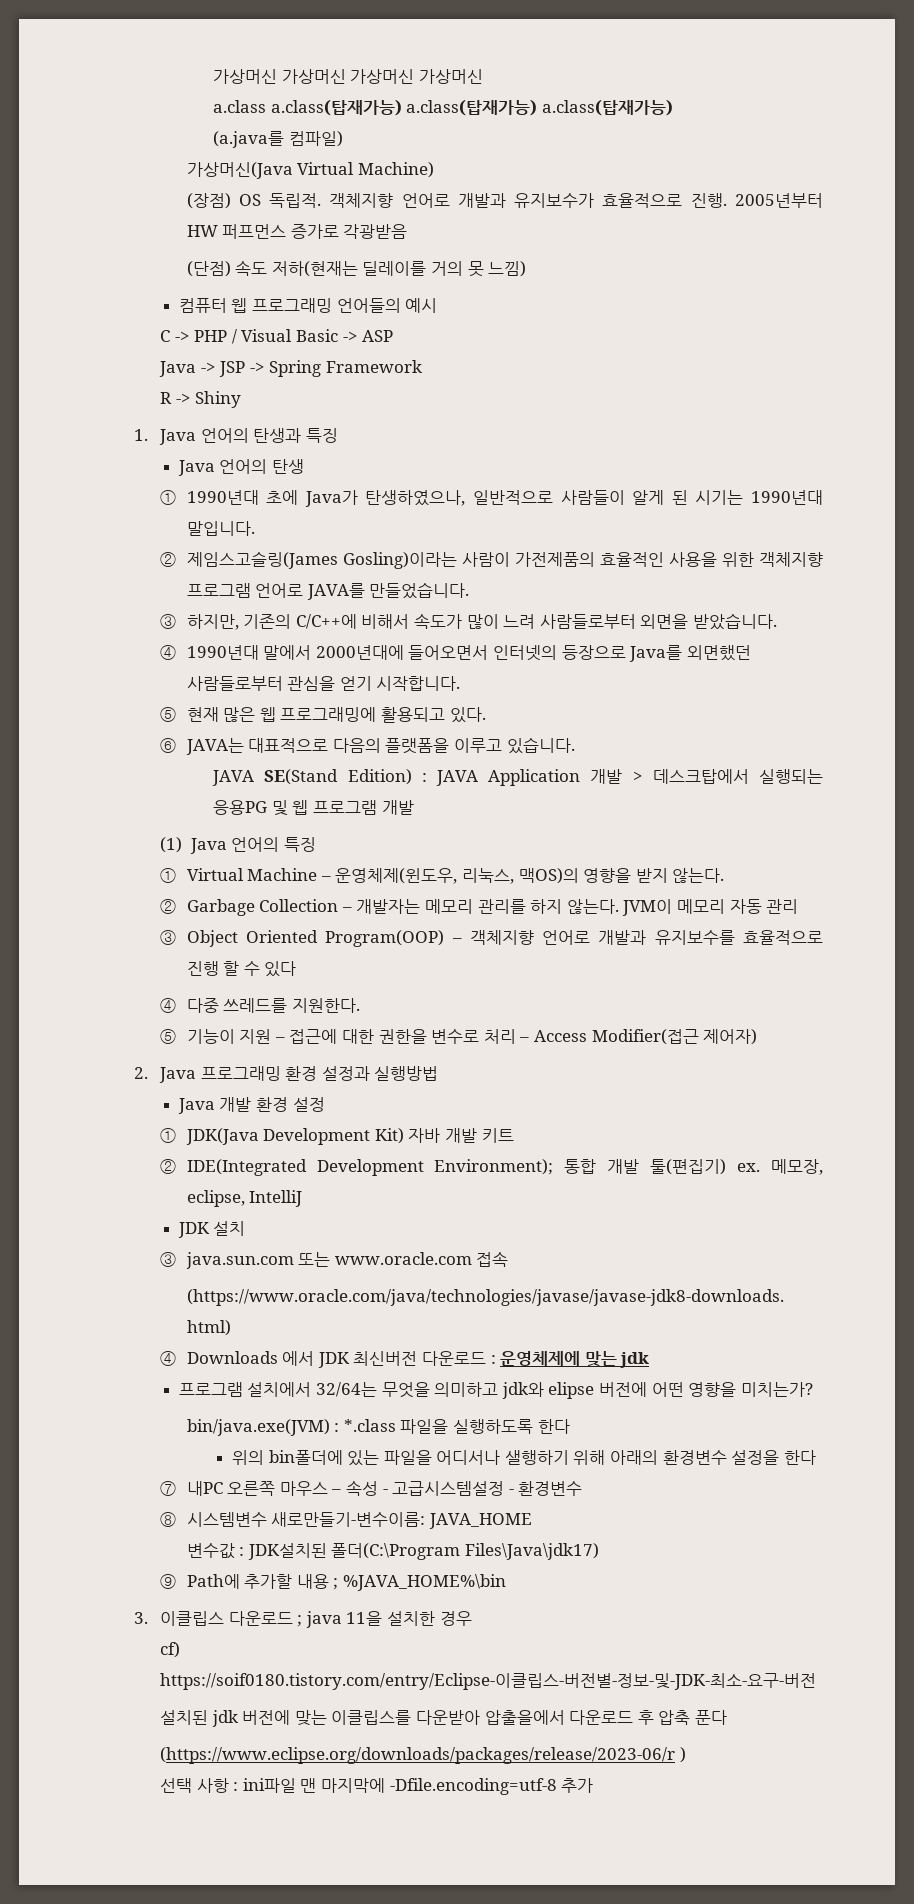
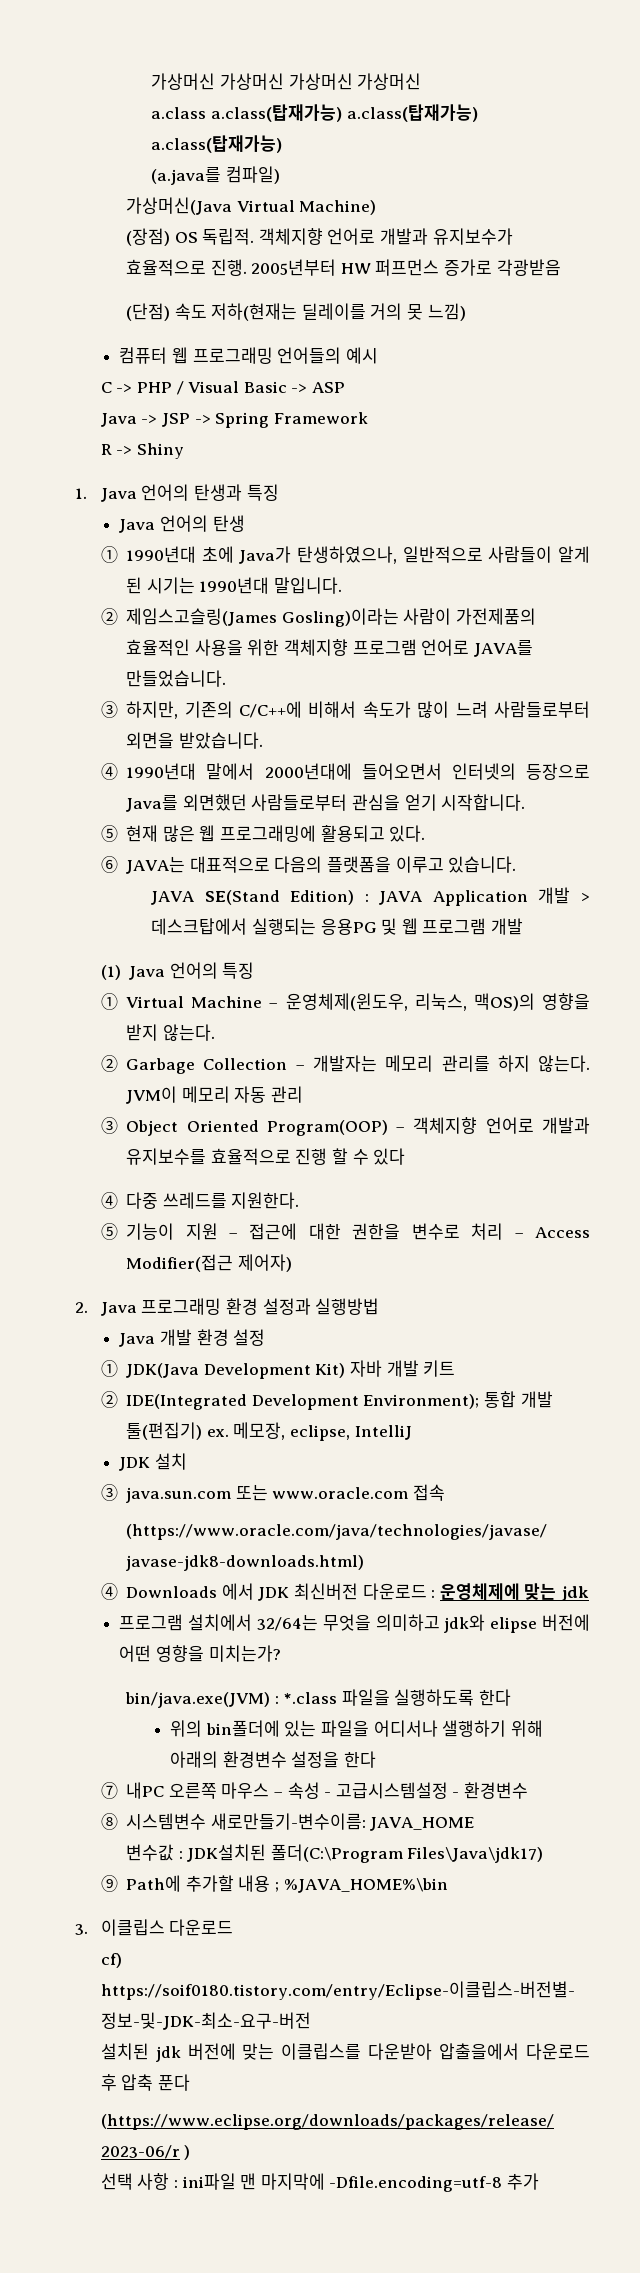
- 3. 이클립스 다운로드 ; java 11을 설치한 경우
+ 3. 이클립스 다운로드

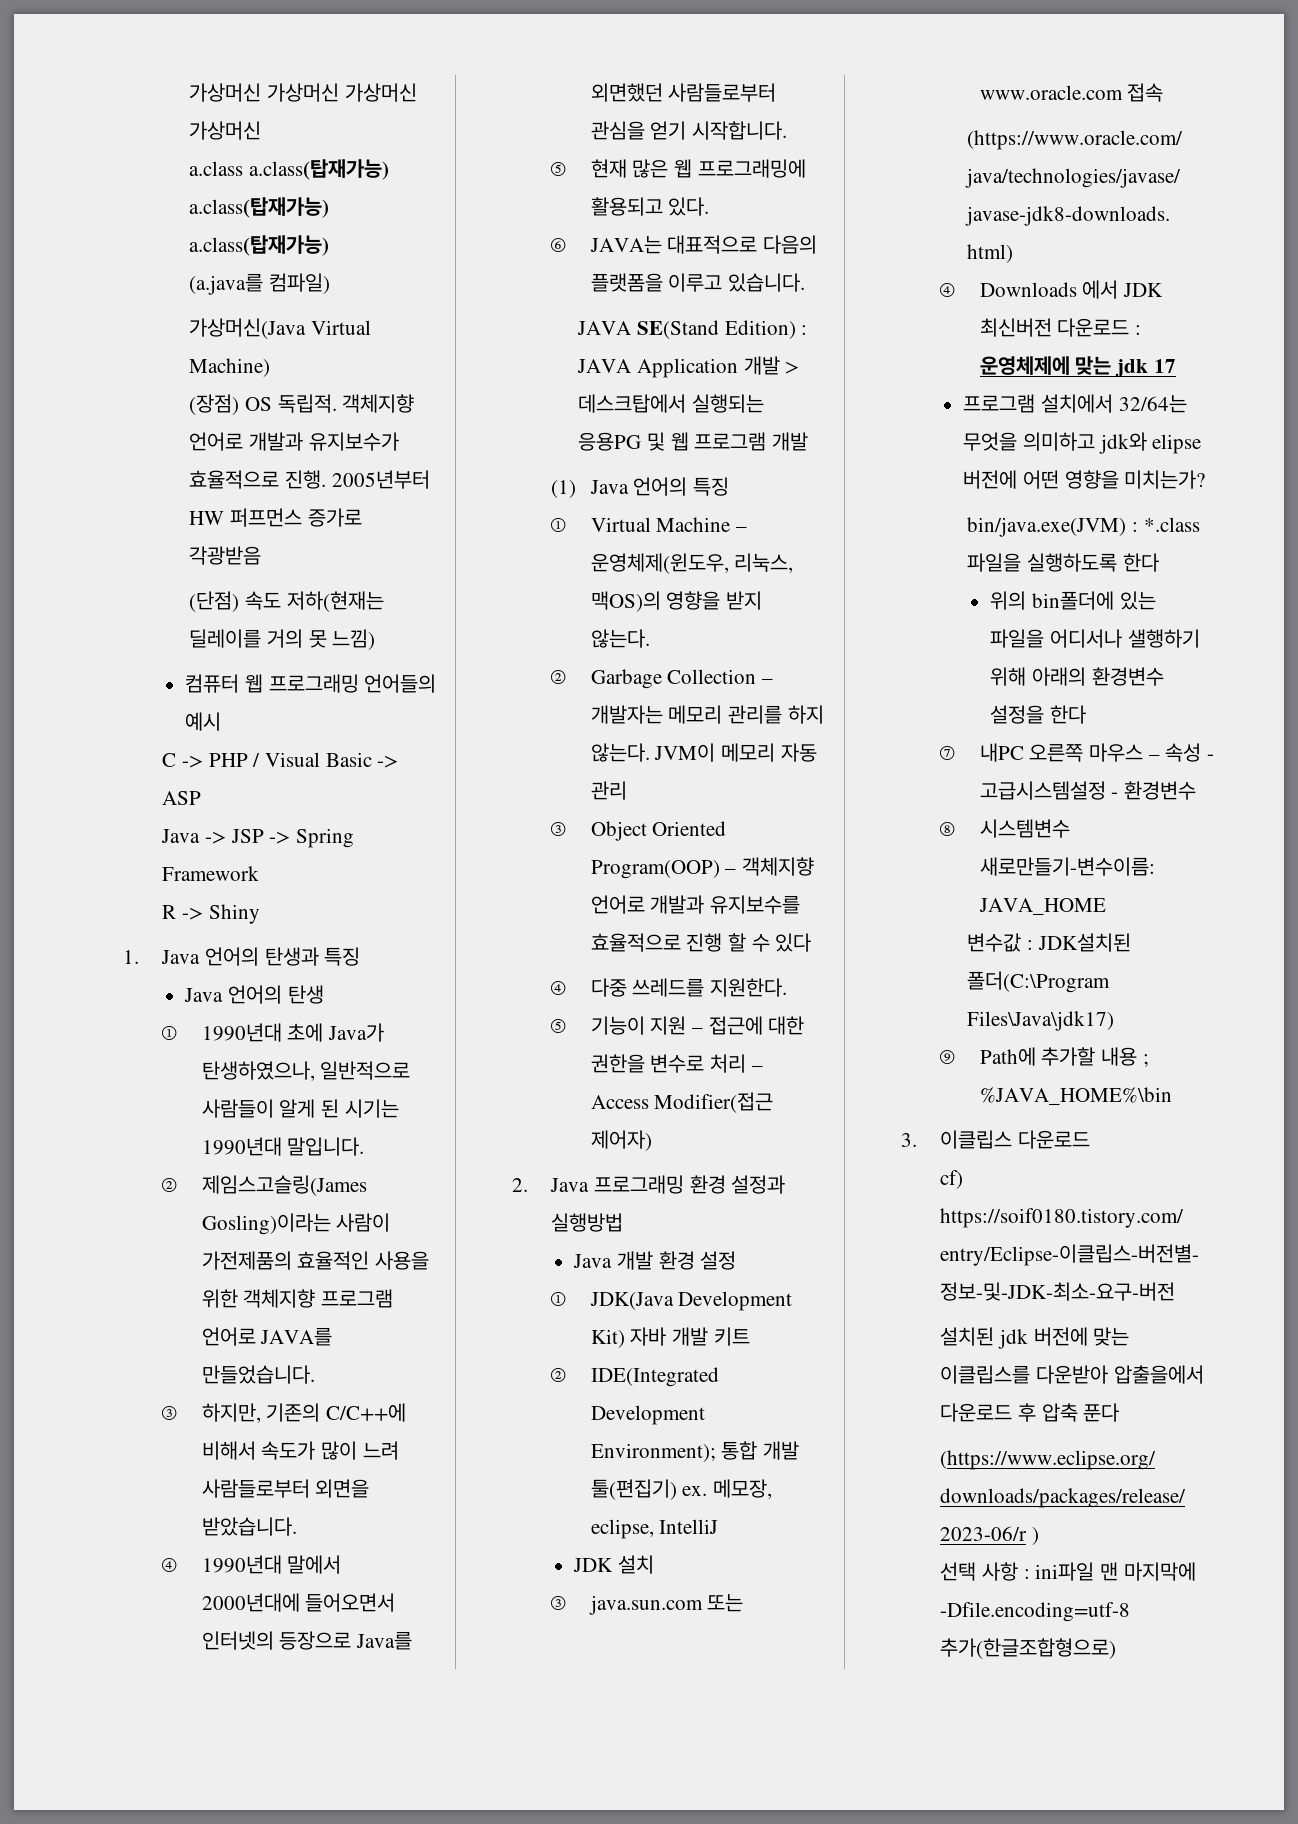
- ④ Downloads 에서 JDK 최신버전 다운로드 : 운영체제에 맞는 jdk
+ ④ Downloads 에서 JDK 최신버전 다운로드 : 운영체제에 맞는 jdk 17
- 선택 사항 : ini파일 맨 마지막에 -Dfile.encoding=utf-8 추가
+ 선택 사항 : ini파일 맨 마지막에 -Dfile.encoding=utf-8 추가(한글조합형으로)

